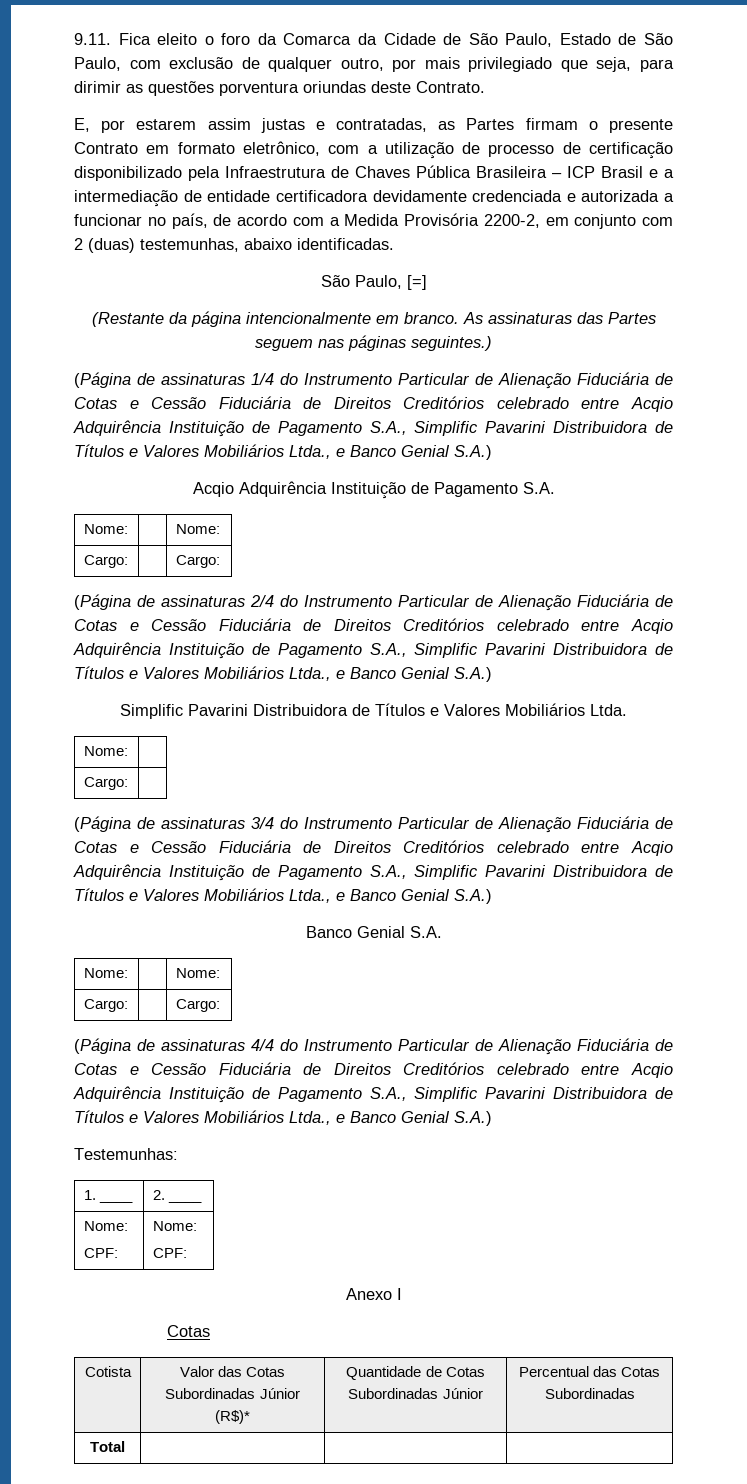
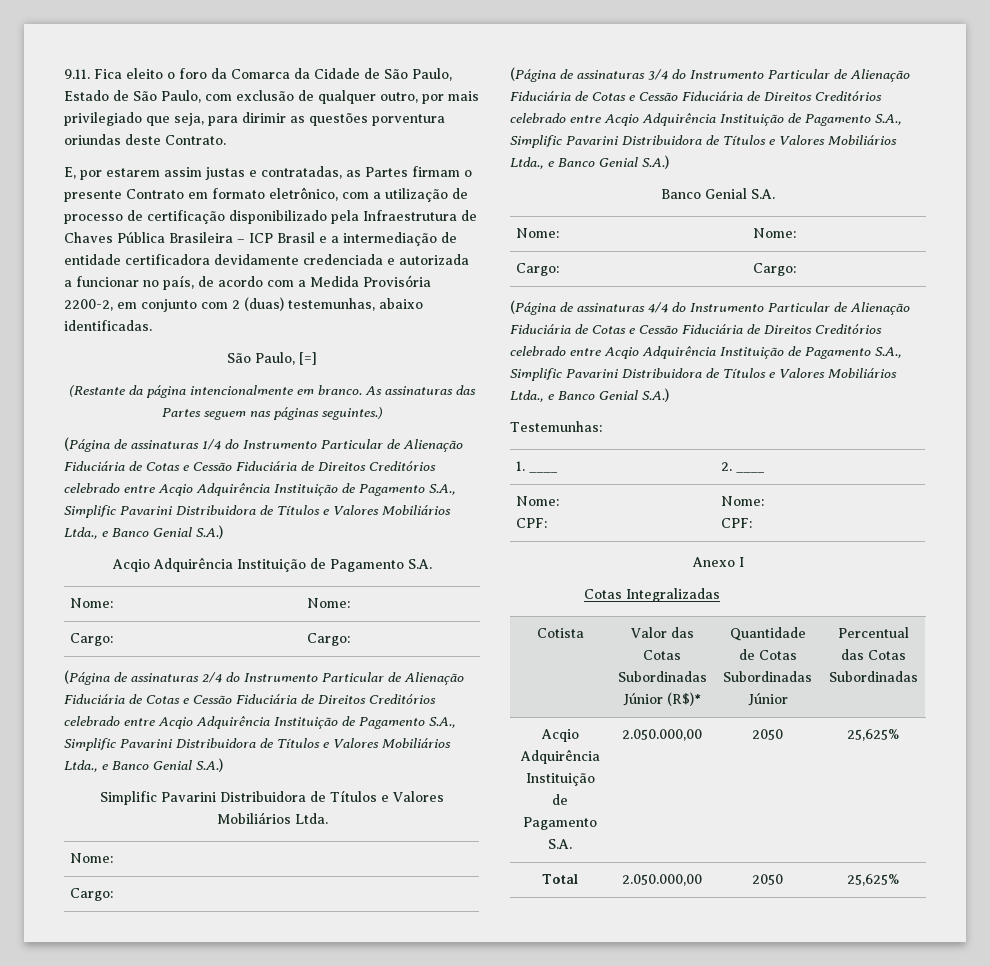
  Anexo I
- Cotas
+ Cotas Integralizadas
- Total | | |
+ Acqio Adquirência Instituição de Pagamento S.A. | 2.050.000,00 | 2050 | 25,625%
+ Total | 2.050.000,00 | 2050 | 25,625%

